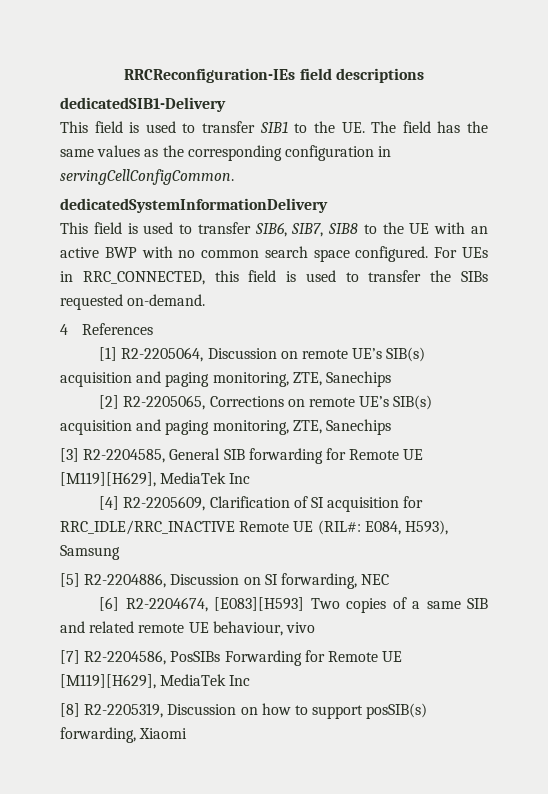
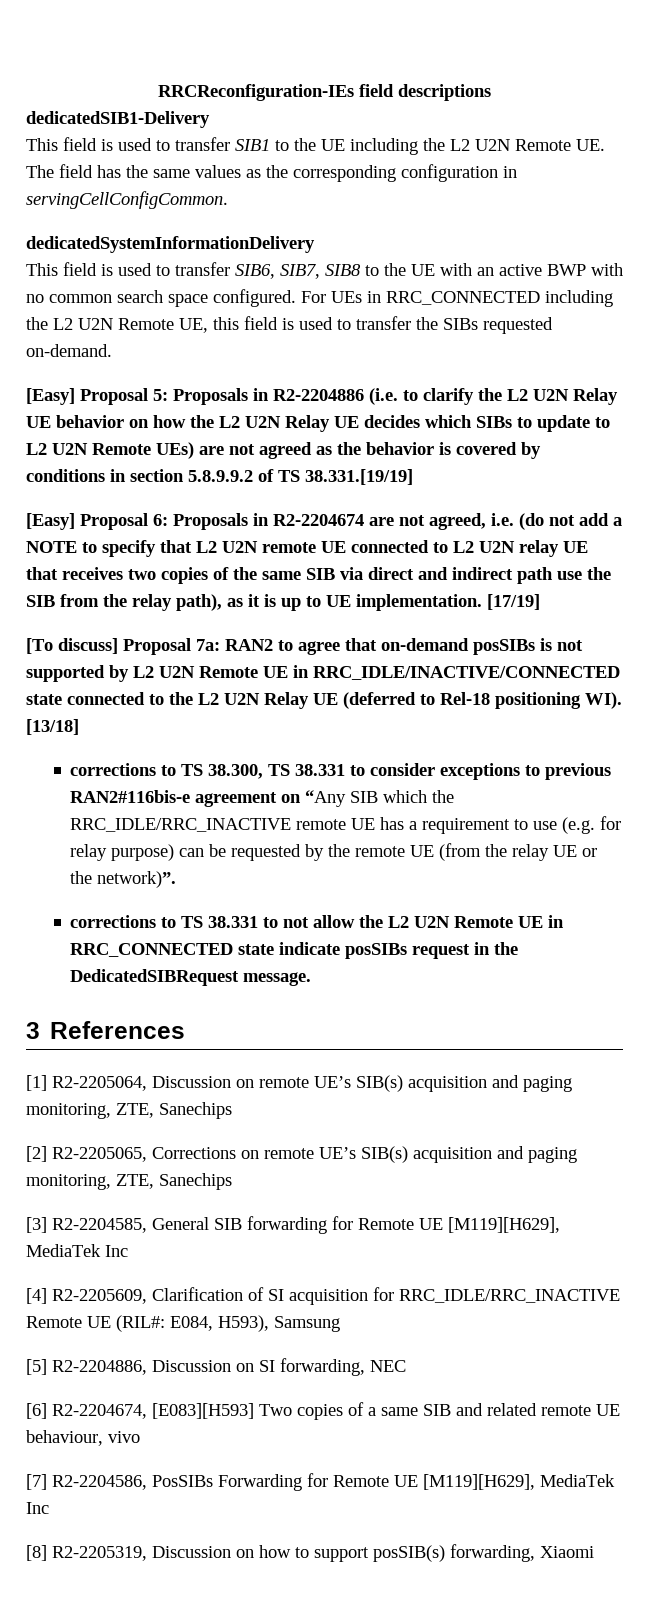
- This field is used to transfer SIB1 to the UE. The field has the same values as the corresponding configuration in servingCellConfigCommon.
+ This field is used to transfer SIB1 to the UE including the L2 U2N Remote UE. The field has the same values as the corresponding configuration in servingCellConfigCommon.
- For UEs in RRC_CONNECTED, this field is used to transfer the SIBs requested on-demand.
+ For UEs in RRC_CONNECTED including the L2 U2N Remote UE, this field is used to transfer the SIBs requested on-demand.
- 4 References
+ [Easy] Proposal 5: Proposals in R2-2204886 (i.e. to clarify the L2 U2N Relay UE behavior on how the L2 U2N Relay UE decides which SIBs to update to L2 U2N Remote UEs) are not agreed as the behavior is covered by conditions in section 5.8.9.9.2 of TS 38.331.[19/19]
+ [Easy] Proposal 6: Proposals in R2-2204674 are not agreed, i.e. (do not add a NOTE to specify that L2 U2N remote UE connected to L2 U2N relay UE that receives two copies of the same SIB via direct and indirect path use the SIB from the relay path), as it is up to UE implementation. [17/19]
+ [To discuss] Proposal 7a: RAN2 to agree that on-demand posSIBs is not supported by L2 U2N Remote UE in RRC_IDLE/INACTIVE/CONNECTED state connected to the L2 U2N Relay UE (deferred to Rel-18 positioning WI). [13/18]
+ corrections to TS 38.300, TS 38.331 to consider exceptions to previous RAN2#116bis-e agreement on “Any SIB which the RRC_IDLE/RRC_INACTIVE remote UE has a requirement to use (e.g. for relay purpose) can be requested by the remote UE (from the relay UE or the network)”.
+ corrections to TS 38.331 to not allow the L2 U2N Remote UE in RRC_CONNECTED state indicate posSIBs request in the DedicatedSIBRequest message.
+ 3 References

